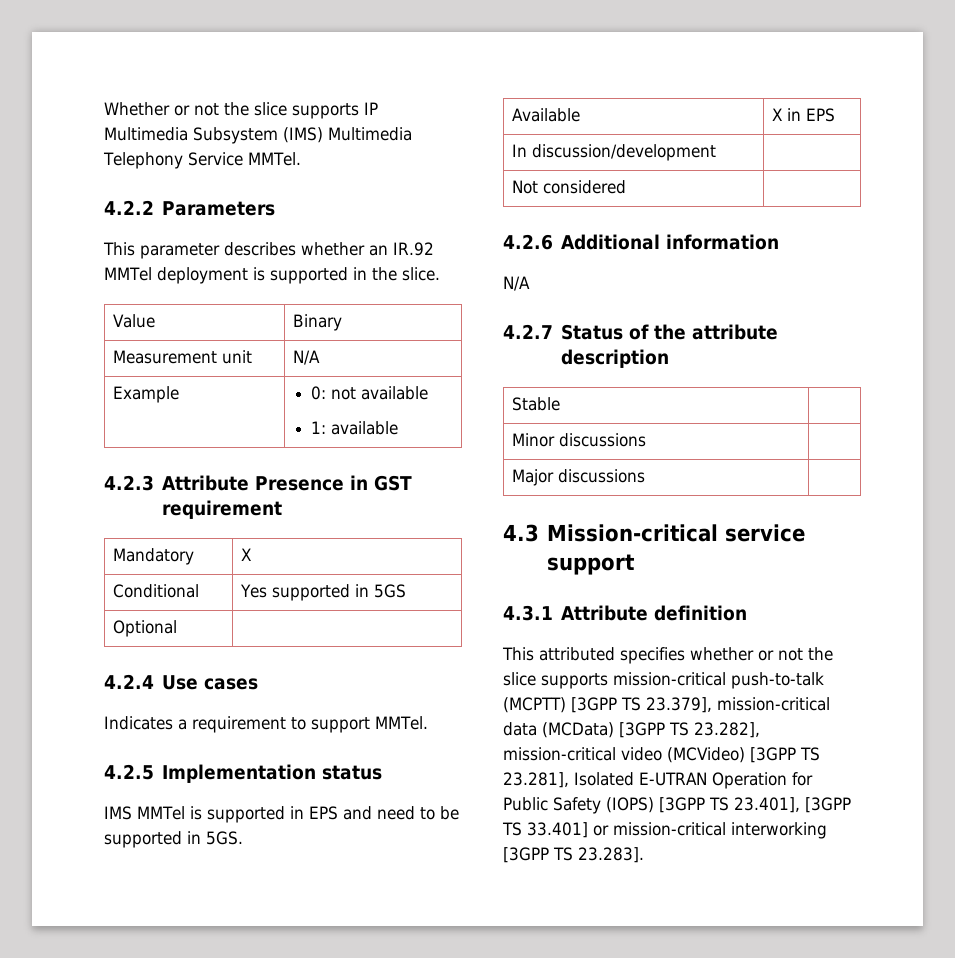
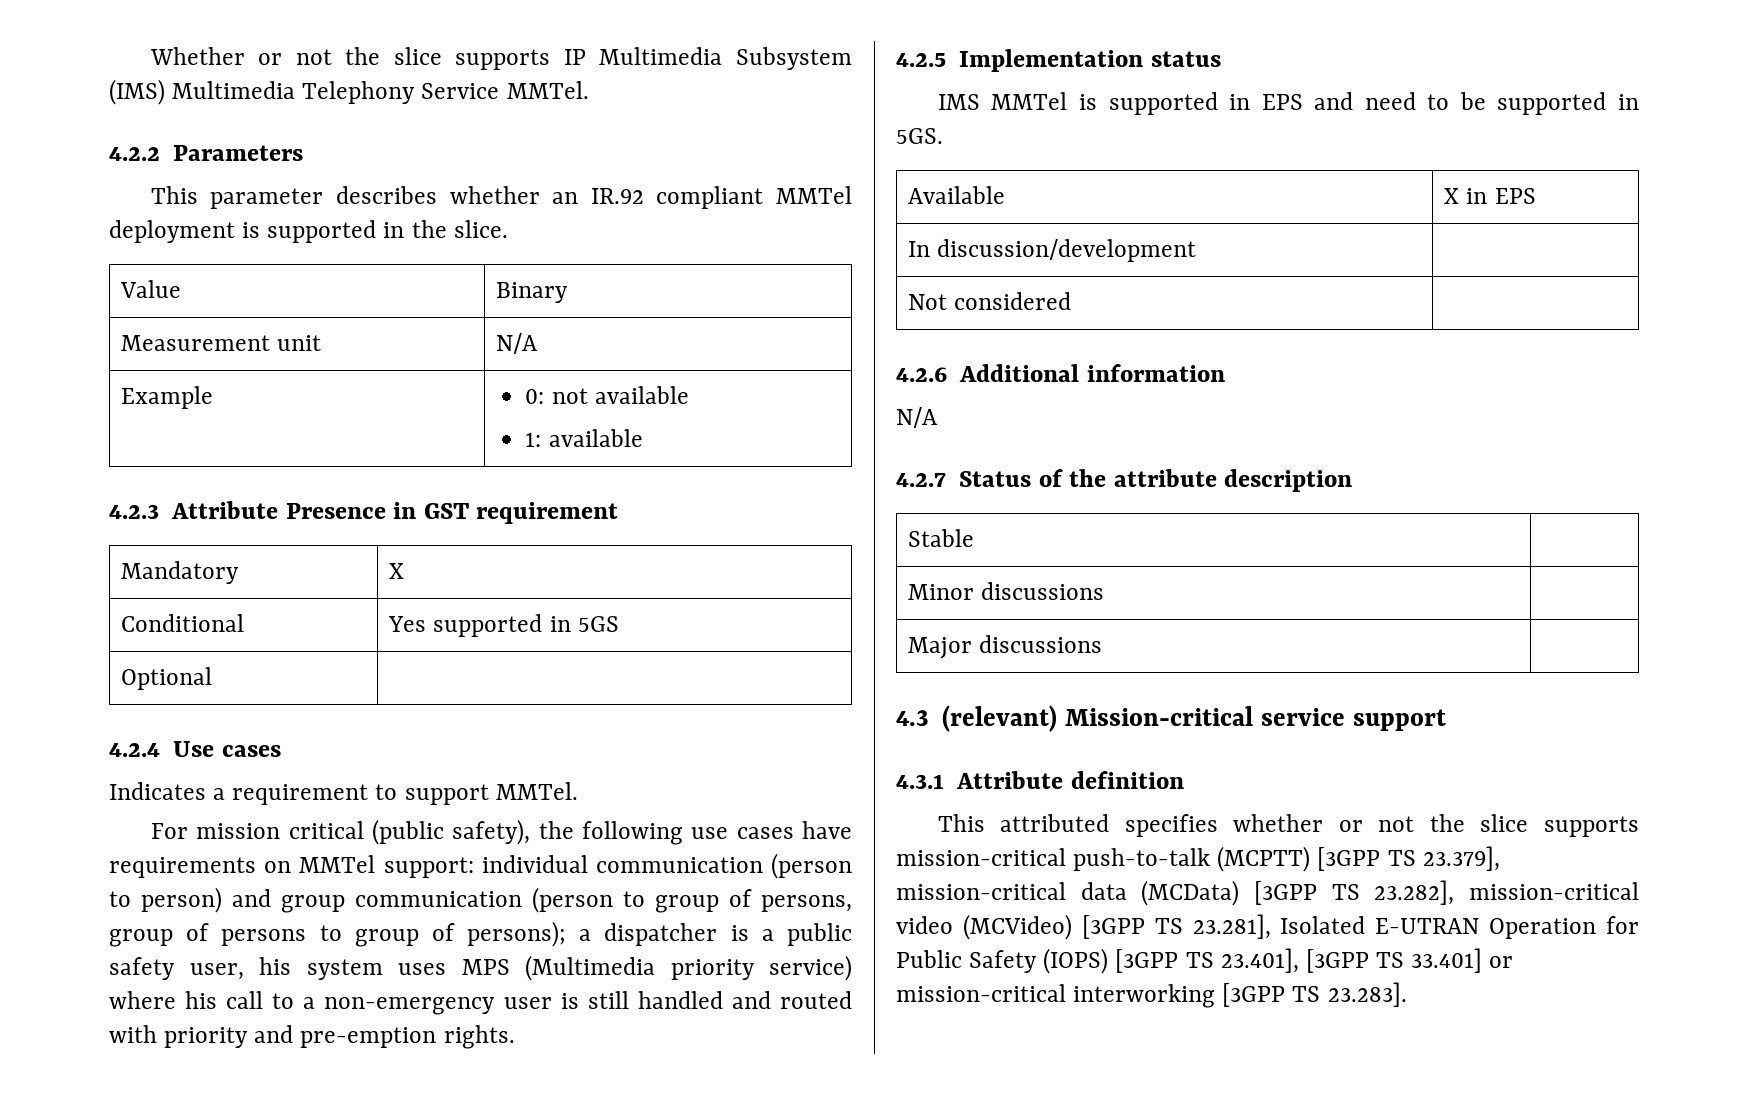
- This parameter describes whether an IR.92 MMTel deployment is supported in the slice.
+ This parameter describes whether an IR.92 compliant MMTel deployment is supported in the slice.
+ For mission critical (public safety), the following use cases have requirements on MMTel support: individual communication (person to person) and group communication (person to group of persons, group of persons to group of persons); a dispatcher is a public safety user, his system uses MPS (Multimedia priority service) where his call to a non-emergency user is still handled and routed with priority and pre-emption rights.
- 4.3 Mission-critical service support
+ 4.3 (relevant) Mission-critical service support

